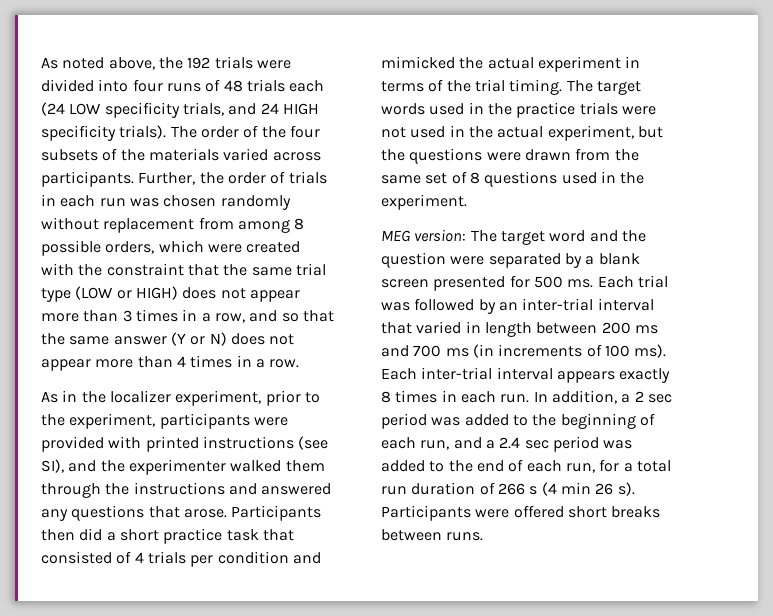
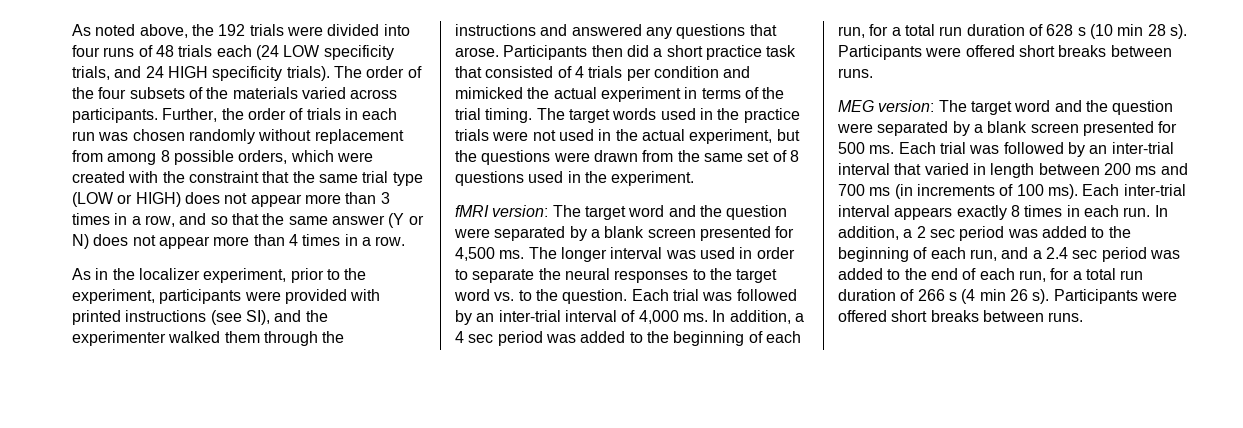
+ fMRI version: The target word and the question were separated by a blank screen presented for 4,500 ms. The longer interval was used in order to separate the neural responses to the target word vs. to the question. Each trial was followed by an inter-trial interval of 4,000 ms. In addition, a 4 sec period was added to the beginning of each run, for a total run duration of 628 s (10 min 28 s). Participants were offered short breaks between runs.

